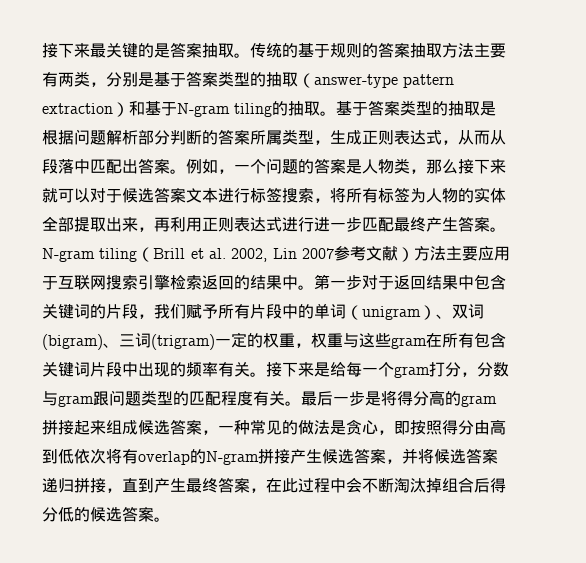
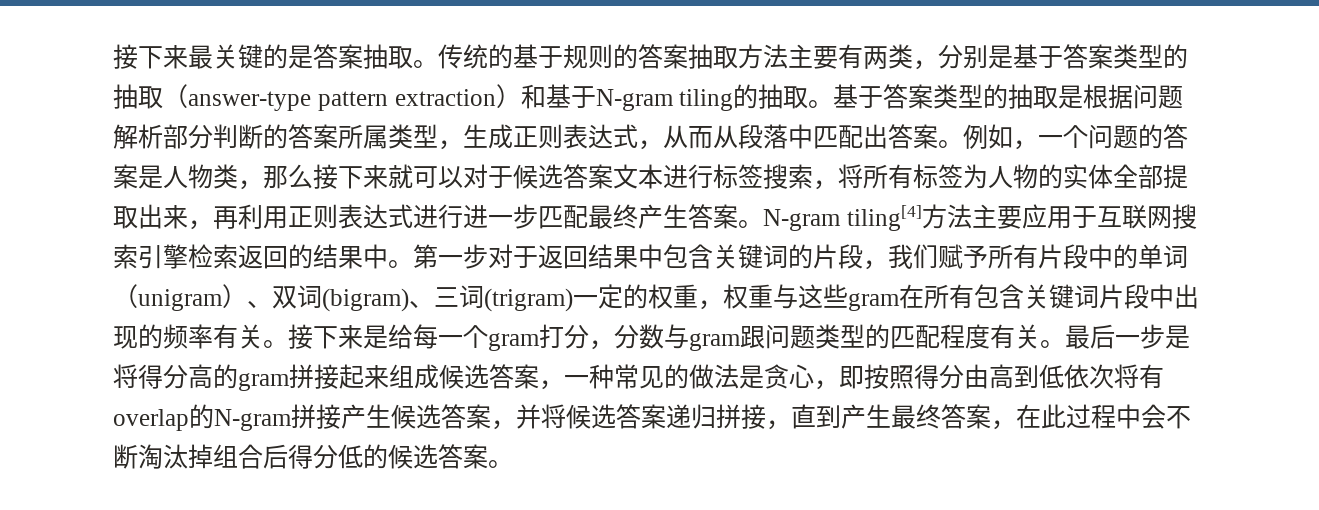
- N-gram tiling（Brill et al. 2002, Lin 2007参考文献）方法主要应用于互联网搜索引擎检索返回的结果中。
+ N-gram tiling[4]方法主要应用于互联网搜索引擎检索返回的结果中。

